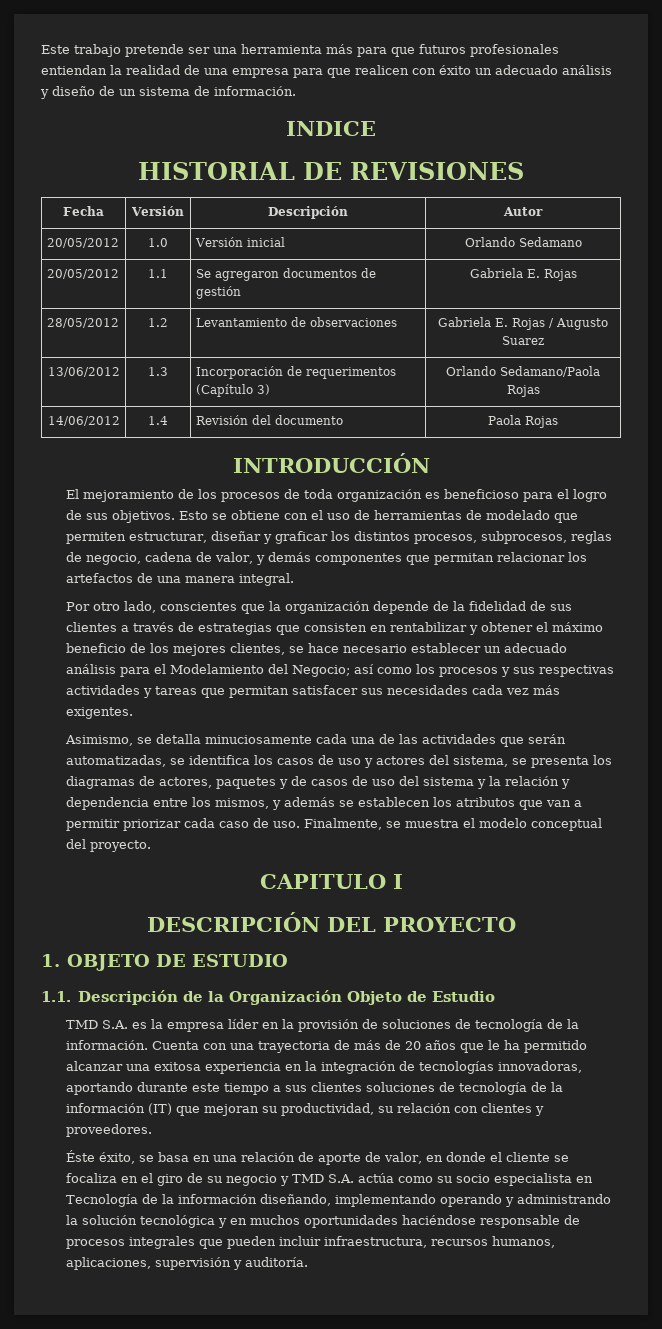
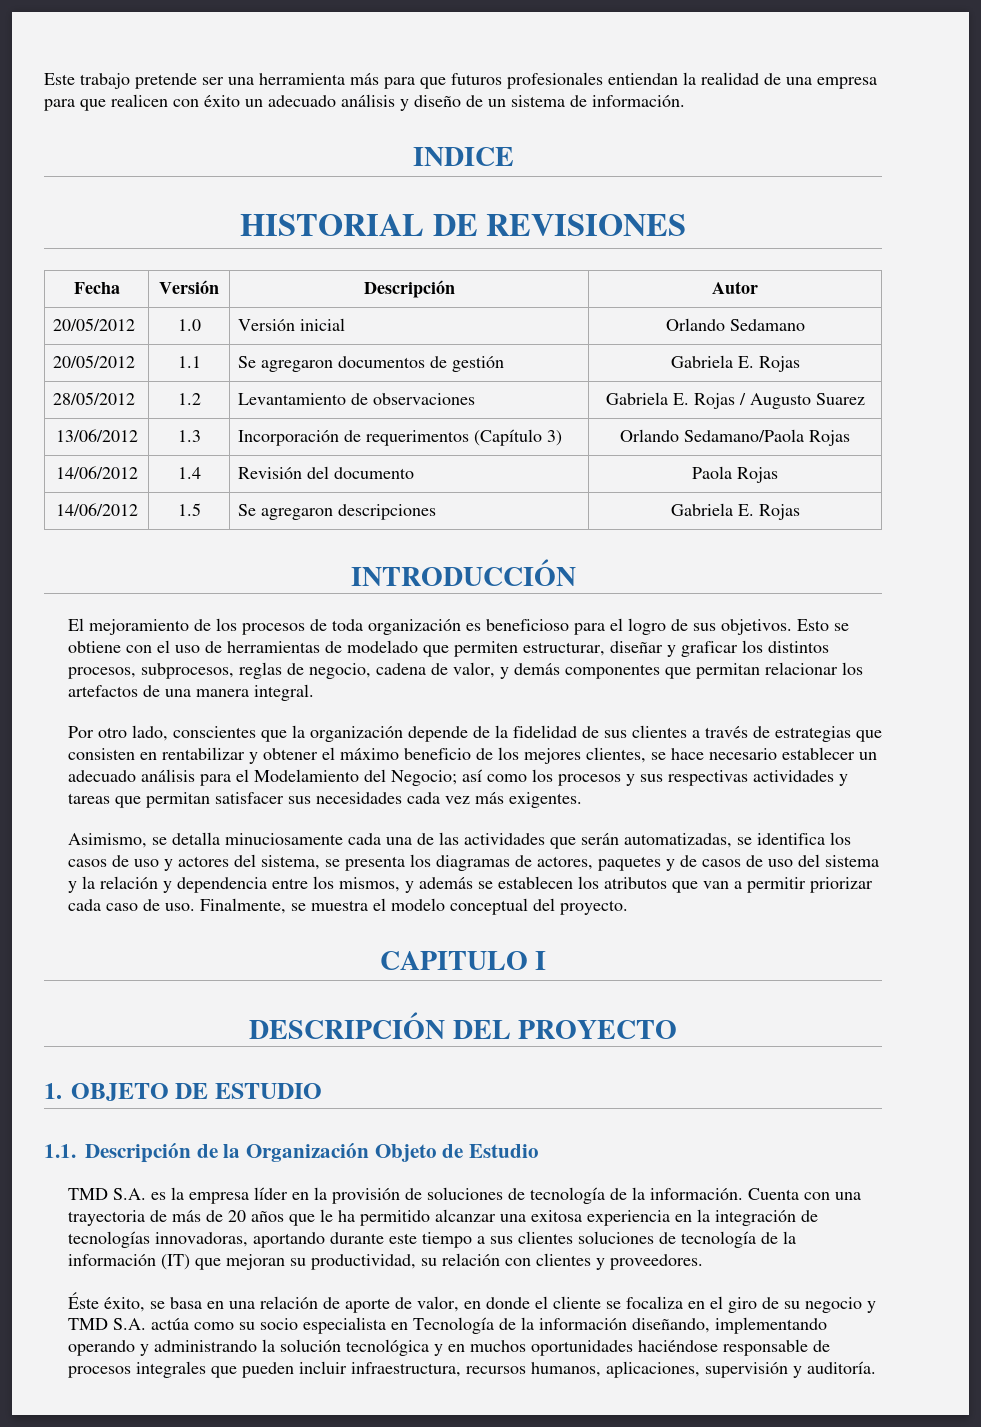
+ 14/06/2012 | 1.5 | Se agregaron descripciones | Gabriela E. Rojas

